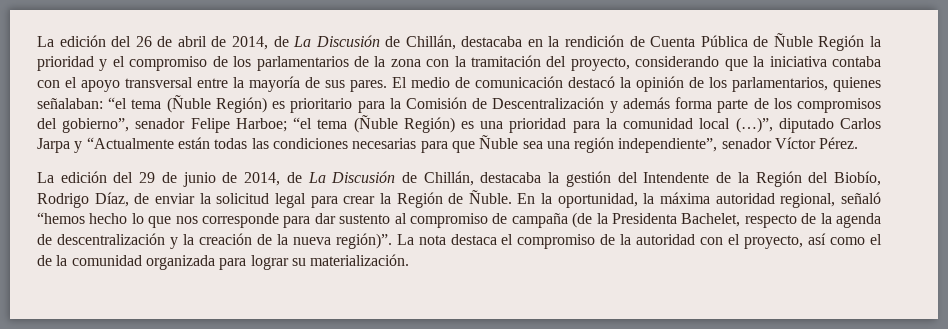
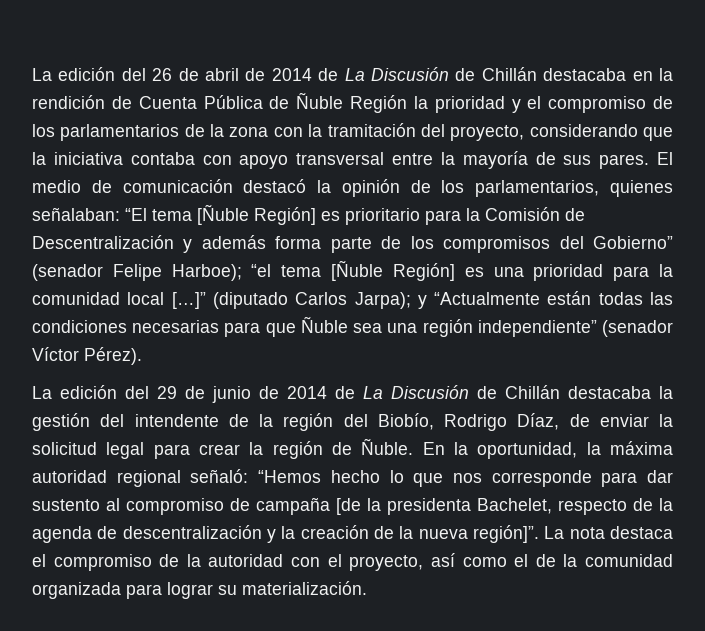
- La edición del 26 de abril de 2014, de La Discusión de Chillán, destacaba en la rendición de Cuenta Pública de Ñuble Región la prioridad y el compromiso de los parlamentarios de la zona con la tramitación del proyecto, considerando que la iniciativa contaba con el apoyo transversal entre la mayoría de sus pares.
+ La edición del 26 de abril de 2014 de La Discusión de Chillán destacaba en la rendición de Cuenta Pública de Ñuble Región la prioridad y el compromiso de los parlamentarios de la zona con la tramitación del proyecto, considerando que la iniciativa contaba con apoyo transversal entre la mayoría de sus pares.
- El medio de comunicación destacó la opinión de los parlamentarios, quienes señalaban: “el tema (Ñuble Región) es prioritario para la Comisión de Descentralización y además forma parte de los compromisos del gobierno”, senador Felipe Harboe; “el tema (Ñuble Región) es una prioridad para la comunidad local (…)”, diputado Carlos Jarpa y “Actualmente están todas las condiciones necesarias para que Ñuble sea una región independiente”, senador Víctor Pérez.
+ El medio de comunicación destacó la opinión de los parlamentarios, quienes señalaban: “El tema [Ñuble Región] es prioritario para la Comisión de Descentralización y además forma parte de los compromisos del Gobierno” (senador Felipe Harboe); “el tema [Ñuble Región] es una prioridad para la comunidad local […]” (diputado Carlos Jarpa); y “Actualmente están todas las condiciones necesarias para que Ñuble sea una región independiente” (senador Víctor Pérez).
- La edición del 29 de junio de 2014, de La Discusión de Chillán, destacaba la gestión del Intendente de la Región del Biobío, Rodrigo Díaz, de enviar la solicitud legal para crear la Región de Ñuble.
+ La edición del 29 de junio de 2014 de La Discusión de Chillán destacaba la gestión del intendente de la región del Biobío, Rodrigo Díaz, de enviar la solicitud legal para crear la región de Ñuble.
- En la oportunidad, la máxima autoridad regional, señaló “hemos hecho lo que nos corresponde para dar sustento al compromiso de campaña (de la Presidenta Bachelet, respecto de la agenda de descentralización y la creación de la nueva región)”.
+ En la oportunidad, la máxima autoridad regional señaló: “Hemos hecho lo que nos corresponde para dar sustento al compromiso de campaña [de la presidenta Bachelet, respecto de la agenda de descentralización y la creación de la nueva región]”.

